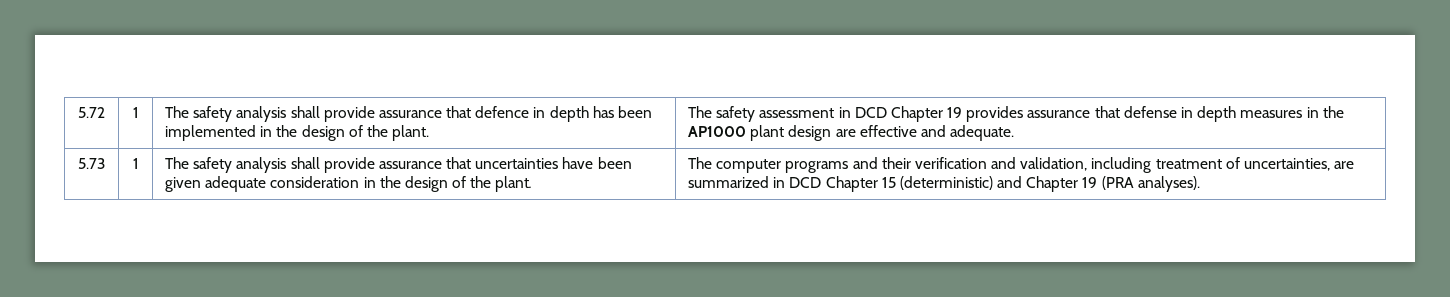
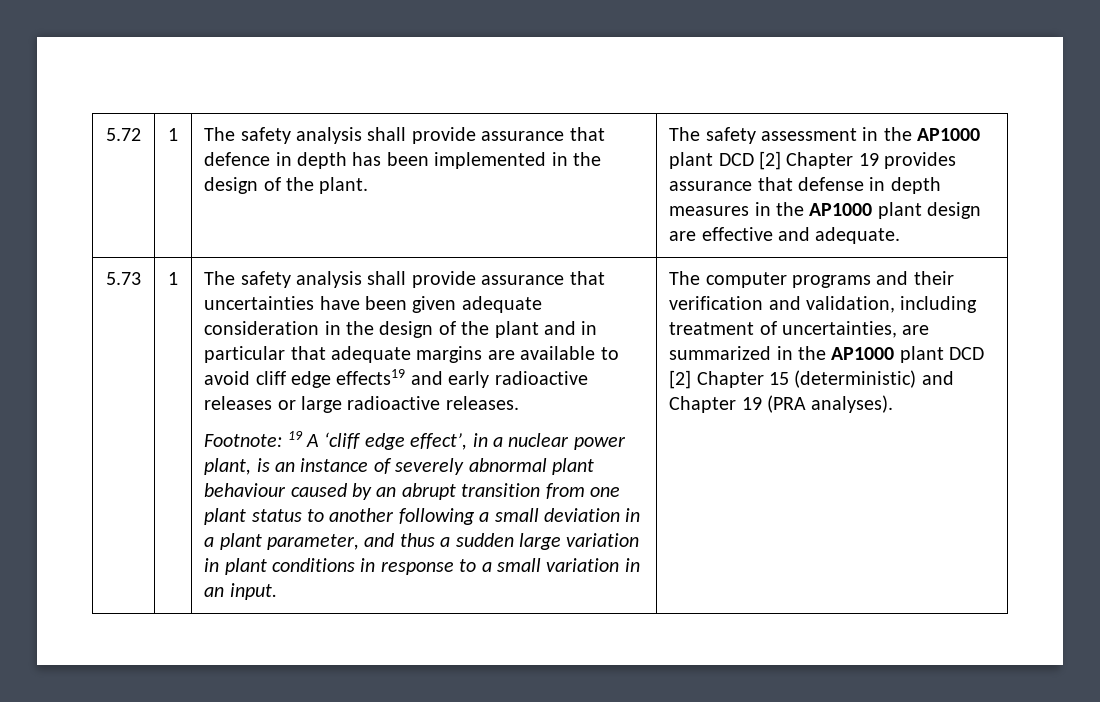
- The safety assessment in DCD Chapter 19 provides assurance that defense in depth measures in the AP1000 plant design are effective and adequate.
+ The safety assessment in the AP1000 plant DCD [2] Chapter 19 provides assurance that defense in depth measures in the AP1000 plant design are effective and adequate.
- The safety analysis shall provide assurance that uncertainties have been given adequate consideration in the design of the plant.
+ The safety analysis shall provide assurance that uncertainties have been given adequate consideration in the design of the plant and in particular that adequate margins are available to avoid cliff edge effects19 and early radioactive releases or large radioactive releases.
+ Footnote: 19 A ‘cliff edge effect’, in a nuclear power plant, is an instance of severely abnormal plant behaviour caused by an abrupt transition from one plant status to another following a small deviation in a plant parameter, and thus a sudden large variation in plant conditions in response to a small variation in an input.
- The computer programs and their verification and validation, including treatment of uncertainties, are summarized in DCD Chapter 15 (deterministic) and Chapter 19 (PRA analyses).
+ The computer programs and their verification and validation, including treatment of uncertainties, are summarized in the AP1000 plant DCD [2] Chapter 15 (deterministic) and Chapter 19 (PRA analyses).

